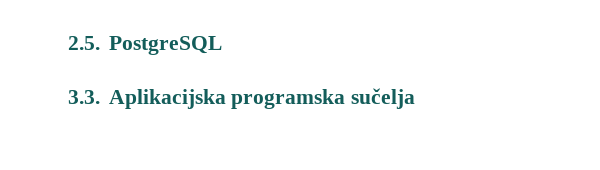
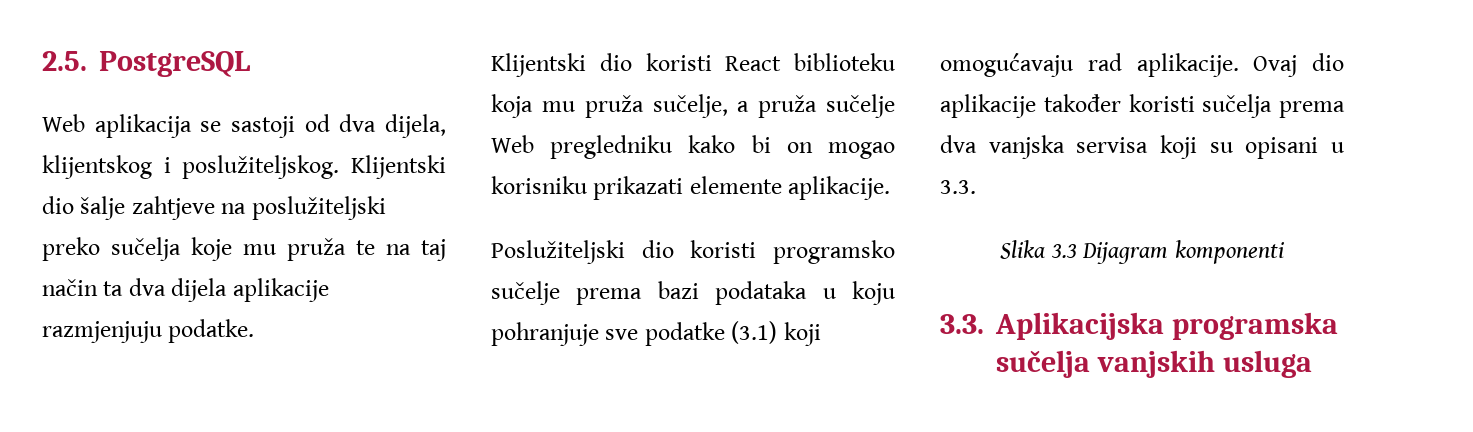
+ Web aplikacija se sastoji od dva dijela, klijentskog i poslužiteljskog. Klijentski dio šalje zahtjeve na poslužiteljski preko sučelja koje mu pruža te na taj način ta dva dijela aplikacije razmjenjuju podatke.
+ Klijentski dio koristi React biblioteku koja mu pruža sučelje, a pruža sučelje Web pregledniku kako bi on mogao korisniku prikazati elemente aplikacije.
+ Poslužiteljski dio koristi programsko sučelje prema bazi podataka u koju pohranjuje sve podatke (3.1) koji omogućavaju rad aplikacije. Ovaj dio aplikacije također koristi sučelja prema dva vanjska servisa koji su opisani u 3.3.
+ Slika 3.3 Dijagram komponenti
- 3.3. Aplikacijska programska sučelja
+ 3.3. Aplikacijska programska sučelja vanjskih usluga

